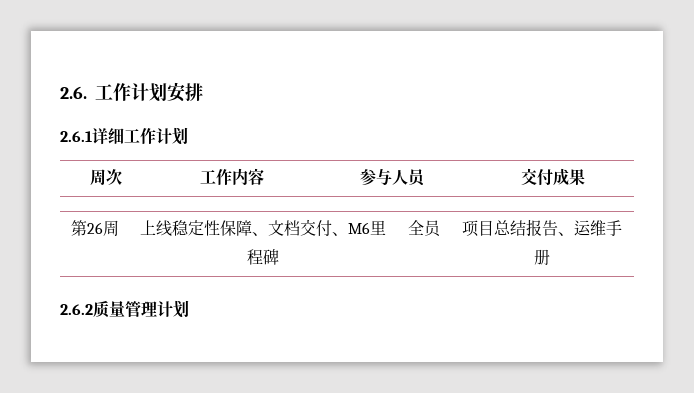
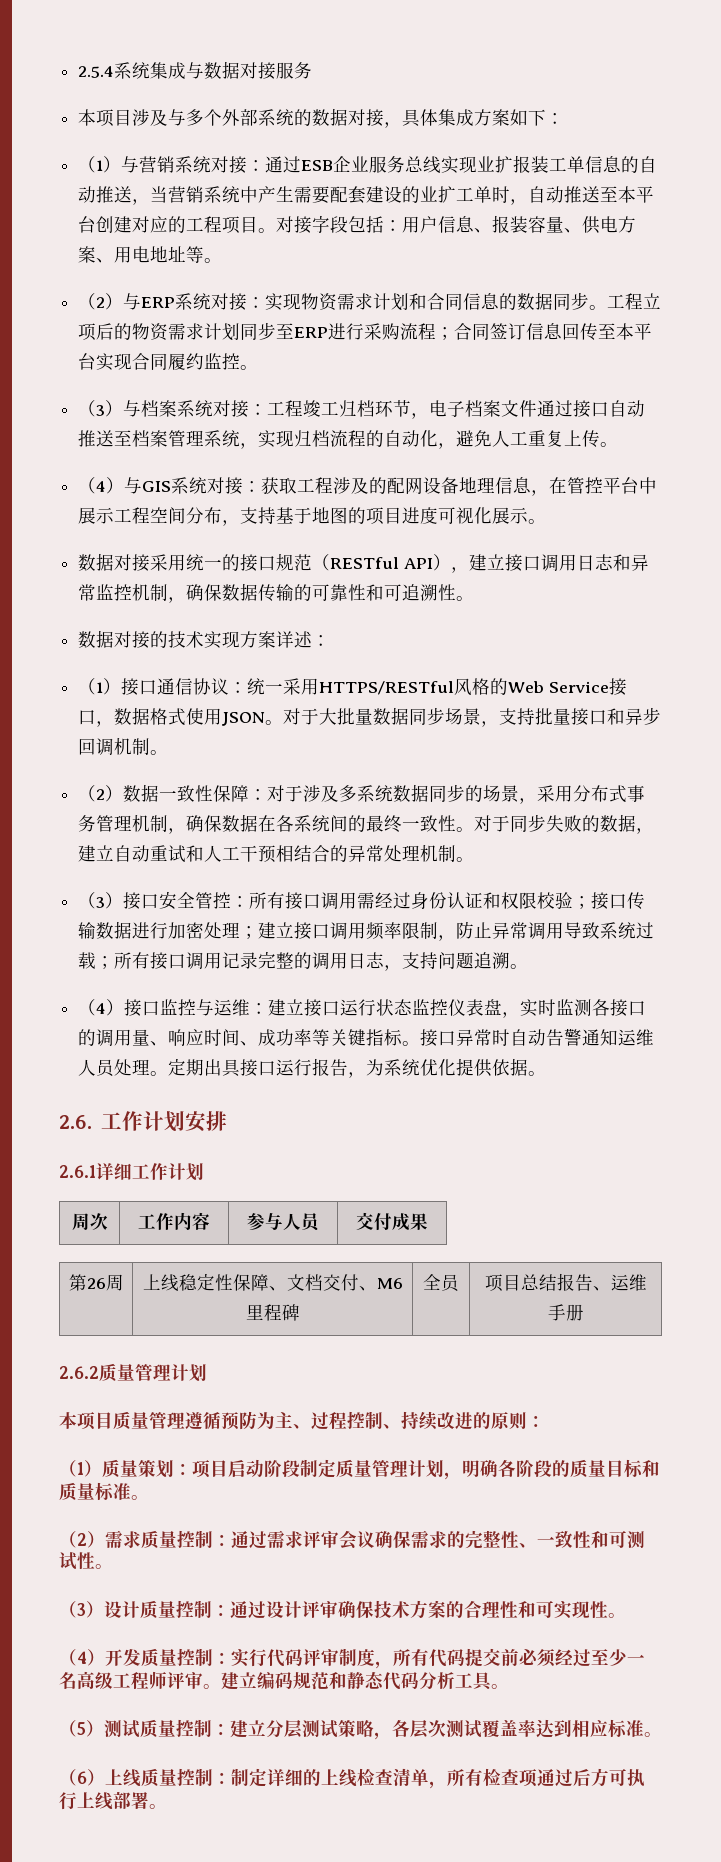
+ 2.5.4系统集成与数据对接服务
+ 本项目涉及与多个外部系统的数据对接，具体集成方案如下：
+ （1）与营销系统对接：通过ESB企业服务总线实现业扩报装工单信息的自动推送，当营销系统中产生需要配套建设的业扩工单时，自动推送至本平台创建对应的工程项目。对接字段包括：用户信息、报装容量、供电方案、用电地址等。
+ （2）与ERP系统对接：实现物资需求计划和合同信息的数据同步。工程立项后的物资需求计划同步至ERP进行采购流程；合同签订信息回传至本平台实现合同履约监控。
+ （3）与档案系统对接：工程竣工归档环节，电子档案文件通过接口自动推送至档案管理系统，实现归档流程的自动化，避免人工重复上传。
+ （4）与GIS系统对接：获取工程涉及的配网设备地理信息，在管控平台中展示工程空间分布，支持基于地图的项目进度可视化展示。
+ 数据对接采用统一的接口规范（RESTful API），建立接口调用日志和异常监控机制，确保数据传输的可靠性和可追溯性。
+ 数据对接的技术实现方案详述：
+ （1）接口通信协议：统一采用HTTPS/RESTful风格的Web Service接口，数据格式使用JSON。对于大批量数据同步场景，支持批量接口和异步回调机制。
+ （2）数据一致性保障：对于涉及多系统数据同步的场景，采用分布式事务管理机制，确保数据在各系统间的最终一致性。对于同步失败的数据，建立自动重试和人工干预相结合的异常处理机制。
+ （3）接口安全管控：所有接口调用需经过身份认证和权限校验；接口传输数据进行加密处理；建立接口调用频率限制，防止异常调用导致系统过载；所有接口调用记录完整的调用日志，支持问题追溯。
+ （4）接口监控与运维：建立接口运行状态监控仪表盘，实时监测各接口的调用量、响应时间、成功率等关键指标。接口异常时自动告警通知运维人员处理。定期出具接口运行报告，为系统优化提供依据。
+ 本项目质量管理遵循预防为主、过程控制、持续改进的原则：
+ （1）质量策划：项目启动阶段制定质量管理计划，明确各阶段的质量目标和质量标准。
+ （2）需求质量控制：通过需求评审会议确保需求的完整性、一致性和可测试性。
+ （3）设计质量控制：通过设计评审确保技术方案的合理性和可实现性。
+ （4）开发质量控制：实行代码评审制度，所有代码提交前必须经过至少一名高级工程师评审。建立编码规范和静态代码分析工具。
+ （5）测试质量控制：建立分层测试策略，各层次测试覆盖率达到相应标准。
+ （6）上线质量控制：制定详细的上线检查清单，所有检查项通过后方可执行上线部署。

